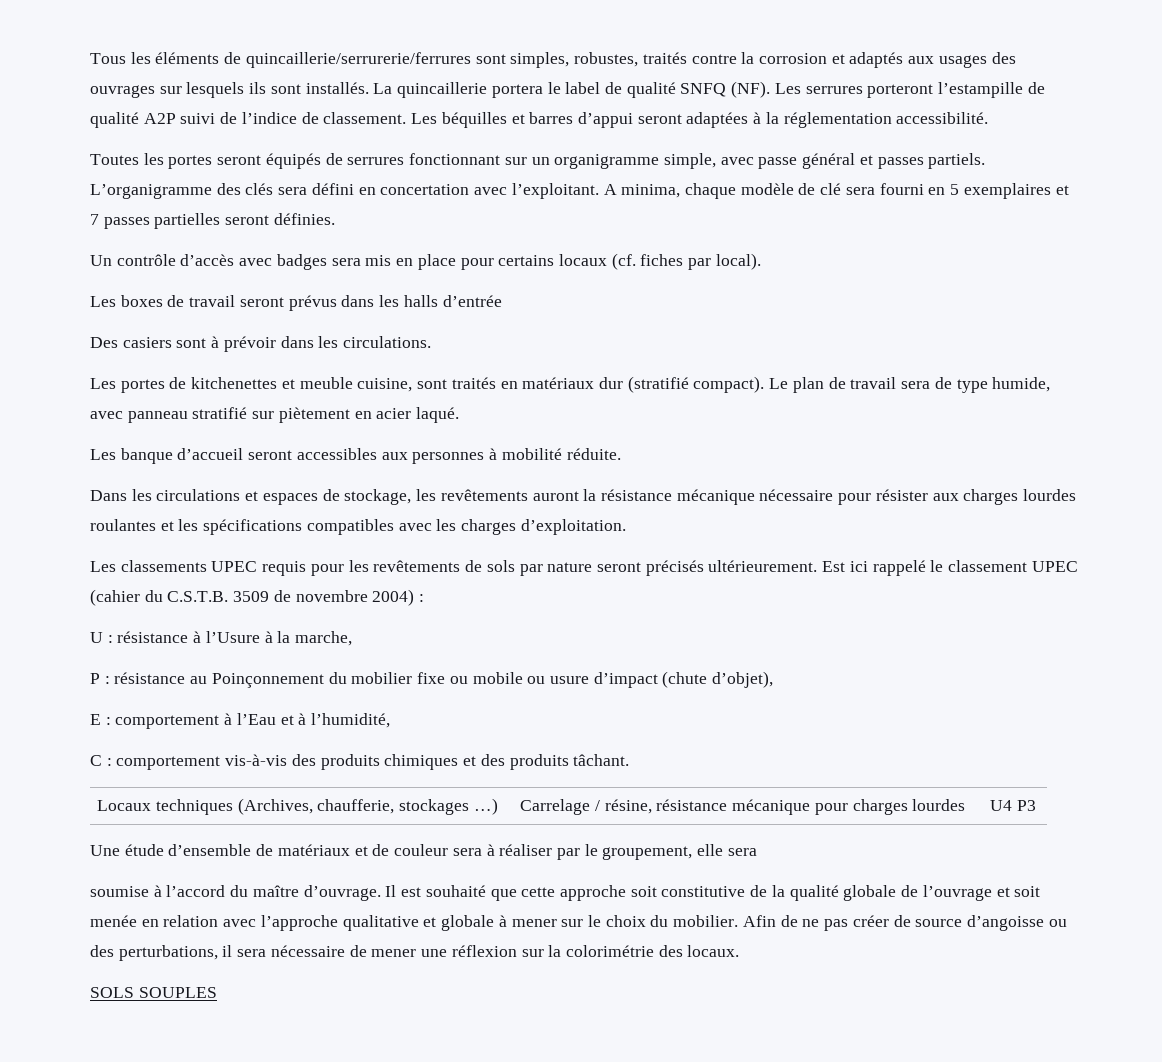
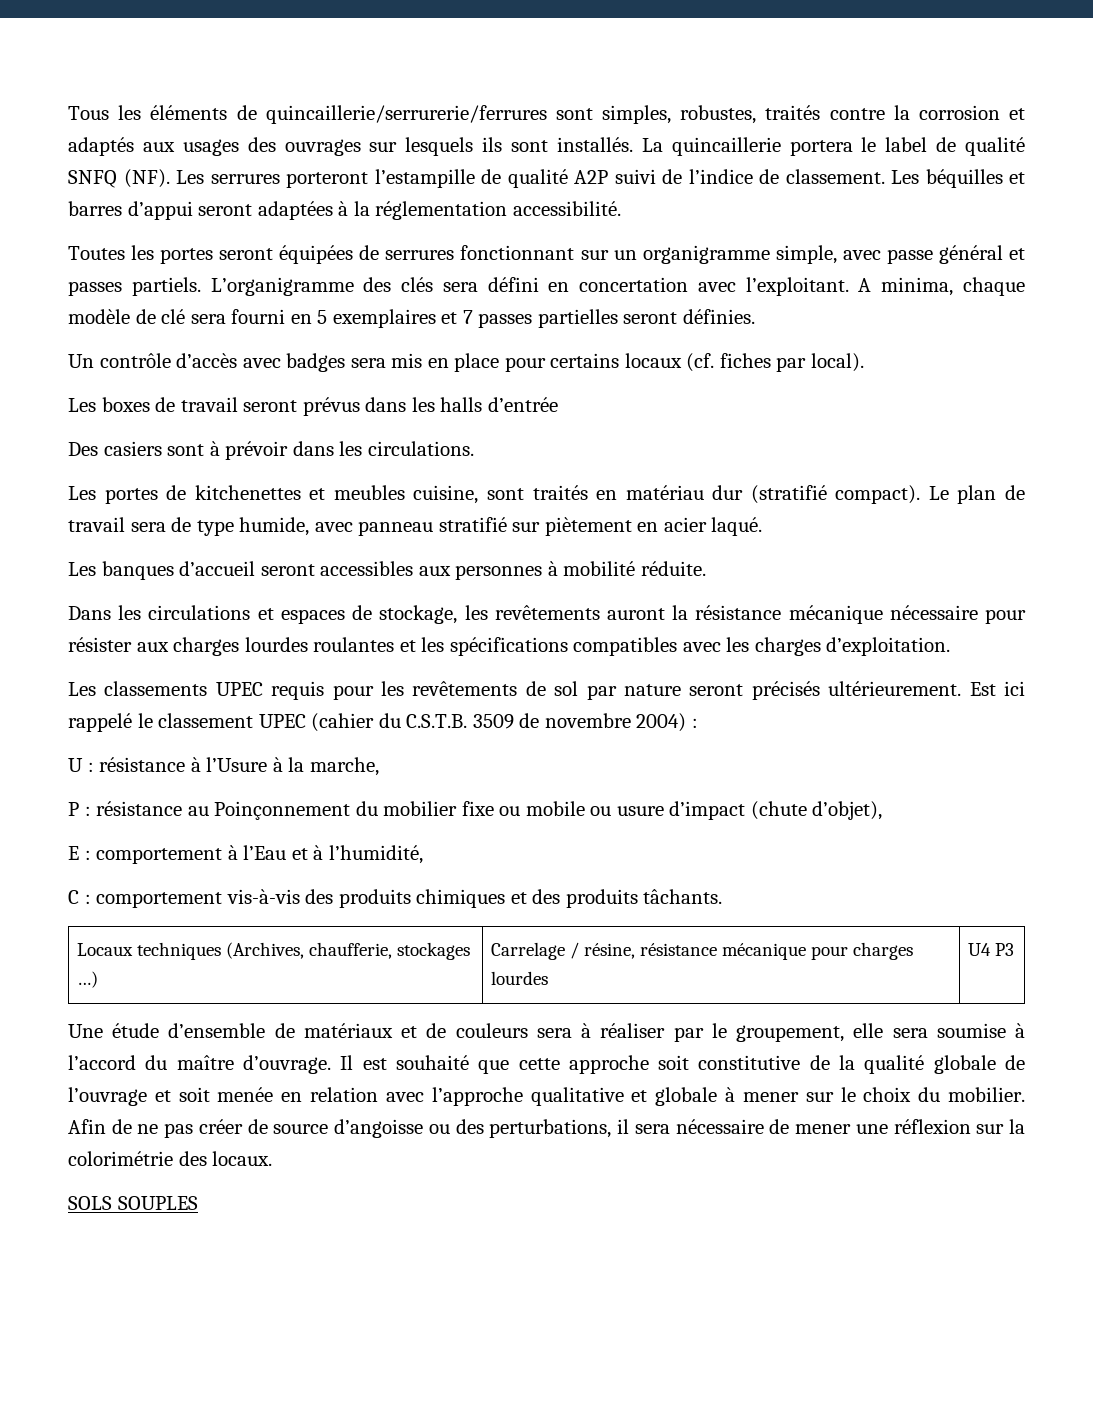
- Toutes les portes seront équipés de serrures fonctionnant sur un organigramme simple, avec passe général et passes partiels.
+ Toutes les portes seront équipées de serrures fonctionnant sur un organigramme simple, avec passe général et passes partiels.
- Les portes de kitchenettes et meuble cuisine, sont traités en matériaux dur (stratifié compact).
+ Les portes de kitchenettes et meubles cuisine, sont traités en matériau dur (stratifié compact).
- Les banque d’accueil seront accessibles aux personnes à mobilité réduite.
+ Les banques d’accueil seront accessibles aux personnes à mobilité réduite.
- Les classements UPEC requis pour les revêtements de sols par nature seront précisés ultérieurement.
+ Les classements UPEC requis pour les revêtements de sol par nature seront précisés ultérieurement.
- C : comportement vis-à-vis des produits chimiques et des produits tâchant.
+ C : comportement vis-à-vis des produits chimiques et des produits tâchants.
- Une étude d’ensemble de matériaux et de couleur sera à réaliser par le groupement, elle sera
- soumise à l’accord du maître d’ouvrage.
+ Une étude d’ensemble de matériaux et de couleurs sera à réaliser par le groupement, elle sera soumise à l’accord du maître d’ouvrage.

